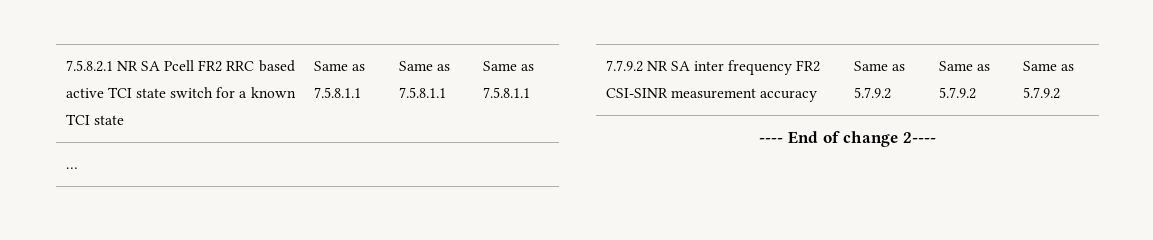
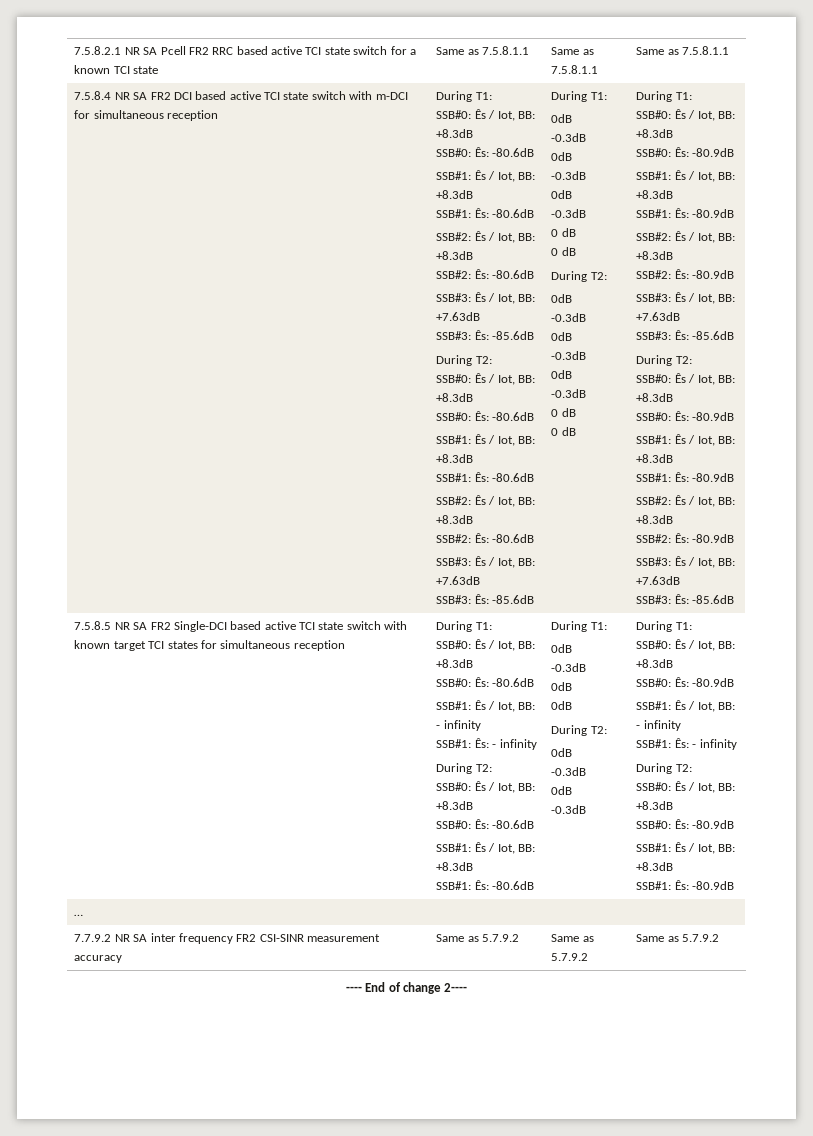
+ 7.5.8.4 NR SA FR2 DCI based active TCI state switch with m-DCI for simultaneous reception | During T1:
+ SSB#0: Ês / Iot, BB: +8.3dB
+ SSB#0: Ês: -80.6dB
+ SSB#1: Ês / Iot, BB: +8.3dB
+ SSB#1: Ês: -80.6dB
+ SSB#2: Ês / Iot, BB: +8.3dB
+ SSB#2: Ês: -80.6dB
+ SSB#3: Ês / Iot, BB: +7.63dB
+ SSB#3: Ês: -85.6dB
+ During T2:
+ SSB#0: Ês / Iot, BB: +8.3dB
+ SSB#0: Ês: -80.6dB
+ SSB#1: Ês / Iot, BB: +8.3dB
+ SSB#1: Ês: -80.6dB
+ SSB#2: Ês / Iot, BB: +8.3dB
+ SSB#2: Ês: -80.6dB
+ SSB#3: Ês / Iot, BB: +7.63dB
+ SSB#3: Ês: -85.6dB | During T1:
+ 0dB
+ -0.3dB
+ 0dB
+ -0.3dB
+ 0dB
+ -0.3dB
+ 0 dB
+ 0 dB
+ During T2:
+ 0dB
+ -0.3dB
+ 0dB
+ -0.3dB
+ 0dB
+ -0.3dB
+ 0 dB
+ 0 dB | During T1:
+ SSB#0: Ês / Iot, BB: +8.3dB
+ SSB#0: Ês: -80.9dB
+ SSB#1: Ês / Iot, BB: +8.3dB
+ SSB#1: Ês: -80.9dB
+ SSB#2: Ês / Iot, BB: +8.3dB
+ SSB#2: Ês: -80.9dB
+ SSB#3: Ês / Iot, BB: +7.63dB
+ SSB#3: Ês: -85.6dB
+ During T2:
+ SSB#0: Ês / Iot, BB: +8.3dB
+ SSB#0: Ês: -80.9dB
+ SSB#1: Ês / Iot, BB: +8.3dB
+ SSB#1: Ês: -80.9dB
+ SSB#2: Ês / Iot, BB: +8.3dB
+ SSB#2: Ês: -80.9dB
+ SSB#3: Ês / Iot, BB: +7.63dB
+ SSB#3: Ês: -85.6dB
+ 7.5.8.5 NR SA FR2 Single-DCI based active TCI state switch with known target TCI states for simultaneous reception | During T1:
+ SSB#0: Ês / Iot, BB: +8.3dB
+ SSB#0: Ês: -80.6dB
+ SSB#1: Ês / Iot, BB: - infinity
+ SSB#1: Ês: - infinity
+ During T2:
+ SSB#0: Ês / Iot, BB: +8.3dB
+ SSB#0: Ês: -80.6dB
+ SSB#1: Ês / Iot, BB: +8.3dB
+ SSB#1: Ês: -80.6dB | During T1:
+ 0dB
+ -0.3dB
+ 0dB
+ 0dB
+ During T2:
+ 0dB
+ -0.3dB
+ 0dB
+ -0.3dB | During T1:
+ SSB#0: Ês / Iot, BB: +8.3dB
+ SSB#0: Ês: -80.9dB
+ SSB#1: Ês / Iot, BB: - infinity
+ SSB#1: Ês: - infinity
+ During T2:
+ SSB#0: Ês / Iot, BB: +8.3dB
+ SSB#0: Ês: -80.9dB
+ SSB#1: Ês / Iot, BB: +8.3dB
+ SSB#1: Ês: -80.9dB

